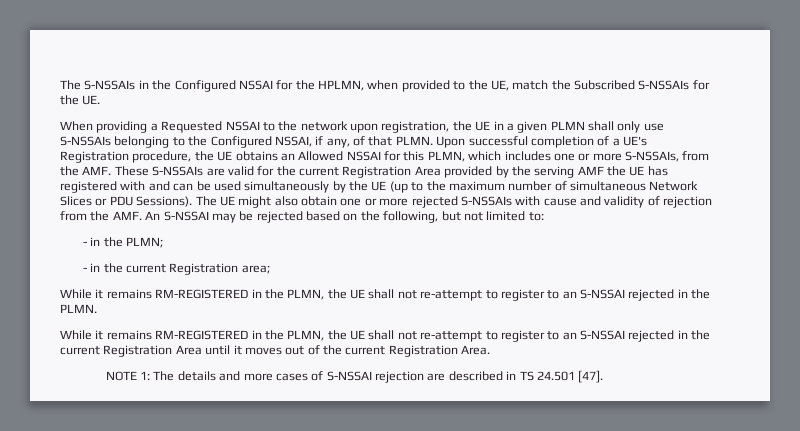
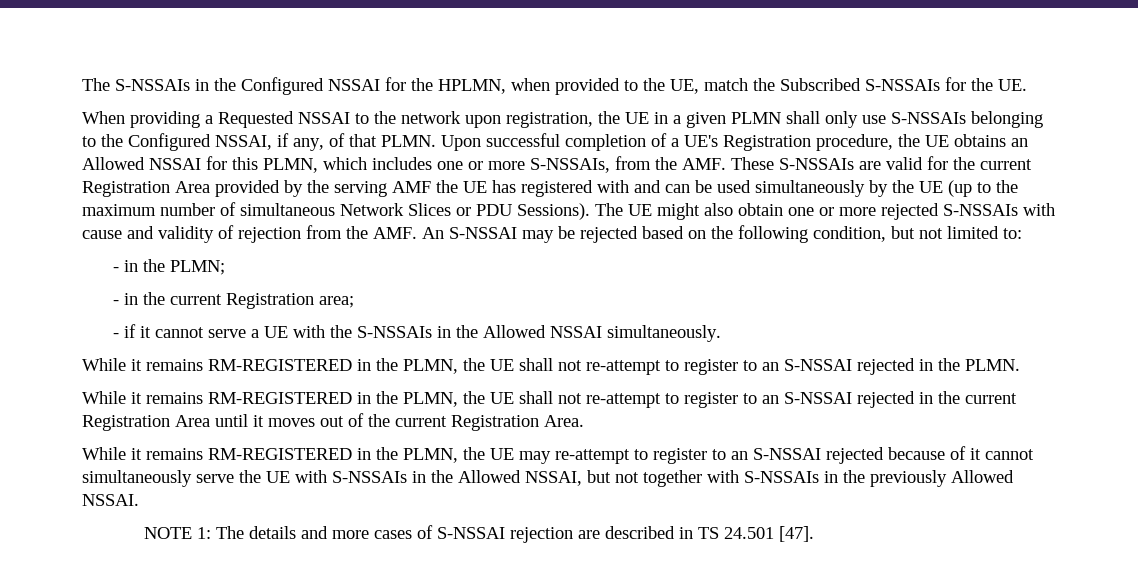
- The UE might also obtain one or more rejected S-NSSAIs with cause and validity of rejection from the AMF. An S-NSSAI may be rejected based on the following, but not limited to:
+ The UE might also obtain one or more rejected S-NSSAIs with cause and validity of rejection from the AMF. An S-NSSAI may be rejected based on the following condition, but not limited to:
+ - if it cannot serve a UE with the S-NSSAIs in the Allowed NSSAI simultaneously.
+ While it remains RM-REGISTERED in the PLMN, the UE may re-attempt to register to an S-NSSAI rejected because of it cannot simultaneously serve the UE with S-NSSAIs in the Allowed NSSAI, but not together with S-NSSAIs in the previously Allowed NSSAI.

